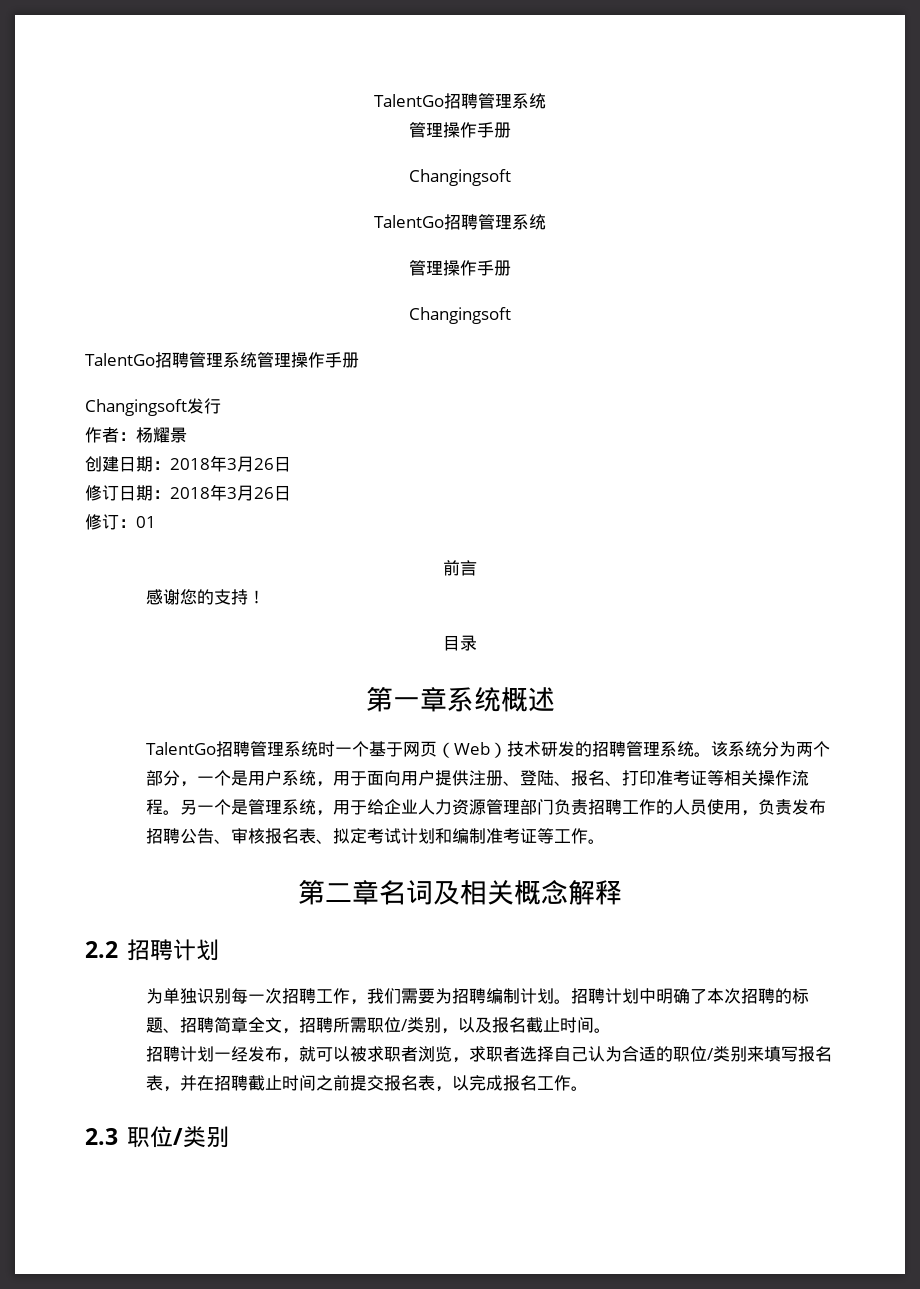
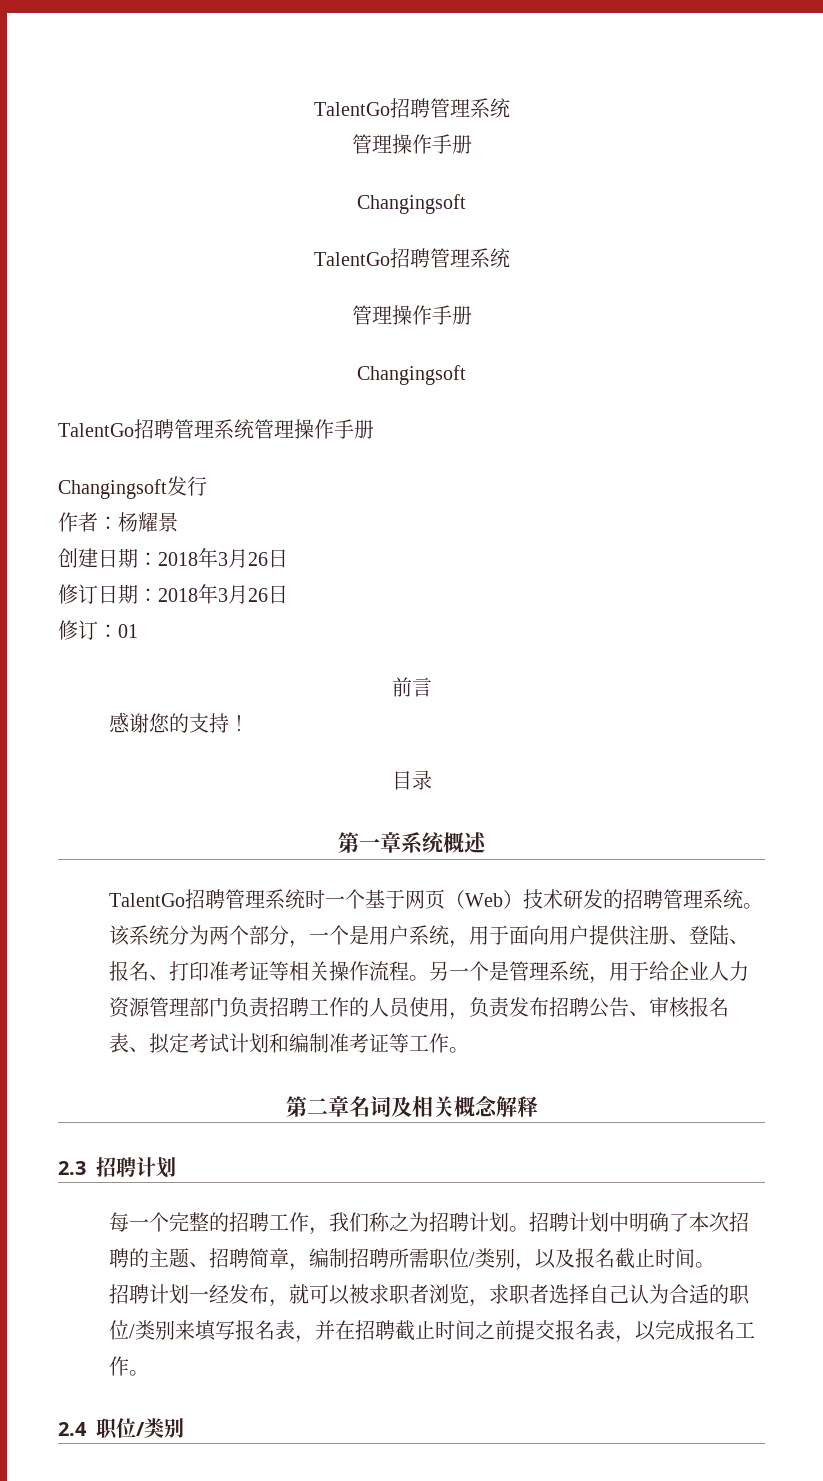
- 2.2招聘计划
+ 2.3招聘计划
- 为单独识别每一次招聘工作，我们需要为招聘编制计划。
+ 每一个完整的招聘工作，我们称之为招聘计划。
- 招聘计划中明确了本次招聘的标题、招聘简章全文，招聘所需职位/类别，以及报名截止时间。
+ 招聘计划中明确了本次招聘的主题、招聘简章，编制招聘所需职位/类别，以及报名截止时间。
- 2.3职位/类别
+ 2.4职位/类别

